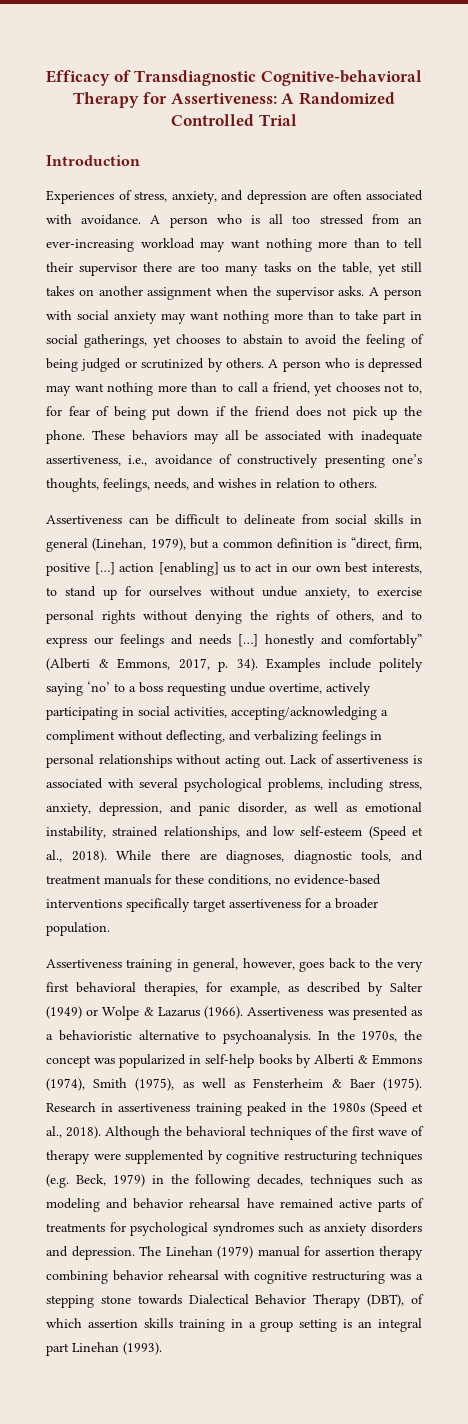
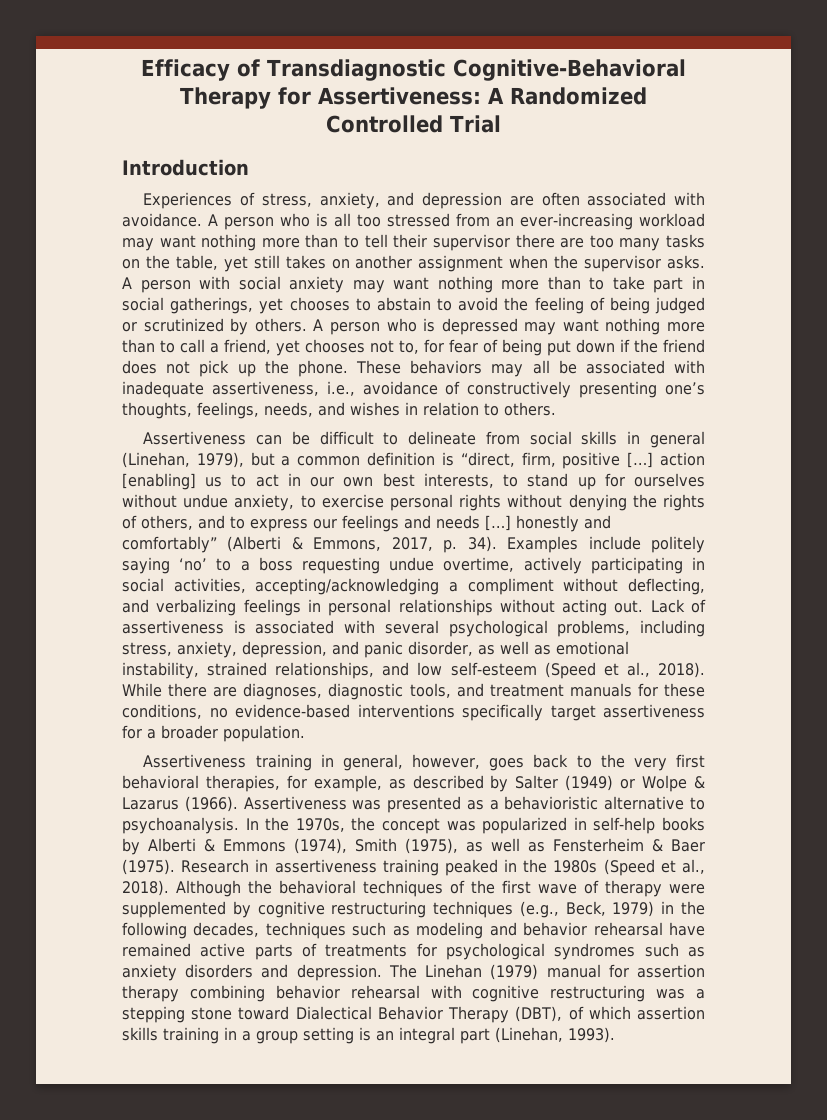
- Efficacy of Transdiagnostic Cognitive-behavioral Therapy for Assertiveness: A Randomized Controlled Trial
+ Efficacy of Transdiagnostic Cognitive-Behavioral Therapy for Assertiveness: A Randomized Controlled Trial
- Although the behavioral techniques of the first wave of therapy were supplemented by cognitive restructuring techniques (e.g. Beck, 1979) in the following decades, techniques such as modeling and behavior rehearsal have remained active parts of treatments for psychological syndromes such as anxiety disorders and depression.
+ Although the behavioral techniques of the first wave of therapy were supplemented by cognitive restructuring techniques (e.g., Beck, 1979) in the following decades, techniques such as modeling and behavior rehearsal have remained active parts of treatments for psychological syndromes such as anxiety disorders and depression.
- The Linehan (1979) manual for assertion therapy combining behavior rehearsal with cognitive restructuring was a stepping stone towards Dialectical Behavior Therapy (DBT), of which assertion skills training in a group setting is an integral part Linehan (1993).
+ The Linehan (1979) manual for assertion therapy combining behavior rehearsal with cognitive restructuring was a stepping stone toward Dialectical Behavior Therapy (DBT), of which assertion skills training in a group setting is an integral part (Linehan, 1993).

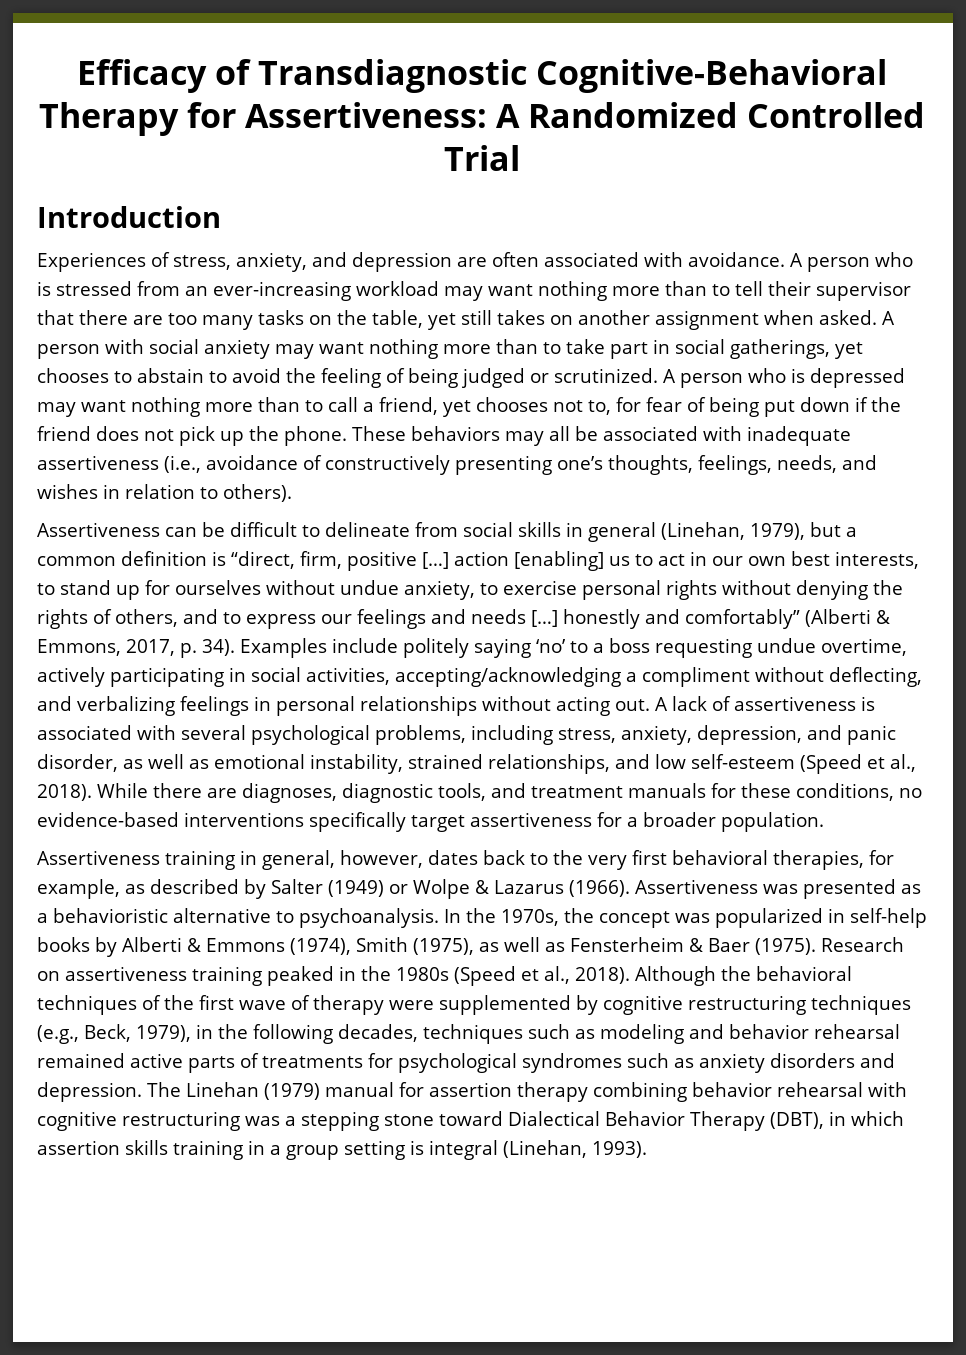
- A person who is all too stressed from an ever-increasing workload may want nothing more than to tell their supervisor there are too many tasks on the table, yet still takes on another assignment when the supervisor asks.
+ A person who is stressed from an ever-increasing workload may want nothing more than to tell their supervisor that there are too many tasks on the table, yet still takes on another assignment when asked.
- A person with social anxiety may want nothing more than to take part in social gatherings, yet chooses to abstain to avoid the feeling of being judged or scrutinized by others.
+ A person with social anxiety may want nothing more than to take part in social gatherings, yet chooses to abstain to avoid the feeling of being judged or scrutinized.
- These behaviors may all be associated with inadequate assertiveness, i.e., avoidance of constructively presenting one’s thoughts, feelings, needs, and wishes in relation to others.
+ These behaviors may all be associated with inadequate assertiveness (i.e., avoidance of constructively presenting one’s thoughts, feelings, needs, and wishes in relation to others).
- Lack of assertiveness is associated with several psychological problems, including stress, anxiety, depression, and panic disorder, as well as emotional instability, strained relationships, and low self-esteem (Speed et al., 2018).
+ A lack of assertiveness is associated with several psychological problems, including stress, anxiety, depression, and panic disorder, as well as emotional instability, strained relationships, and low self-esteem (Speed et al., 2018).
- Assertiveness training in general, however, goes back to the very first behavioral therapies, for example, as described by Salter (1949) or Wolpe & Lazarus (1966).
+ Assertiveness training in general, however, dates back to the very first behavioral therapies, for example, as described by Salter (1949) or Wolpe & Lazarus (1966).
- Research in assertiveness training peaked in the 1980s (Speed et al., 2018).
+ Research on assertiveness training peaked in the 1980s (Speed et al., 2018).
- Although the behavioral techniques of the first wave of therapy were supplemented by cognitive restructuring techniques (e.g., Beck, 1979) in the following decades, techniques such as modeling and behavior rehearsal have remained active parts of treatments for psychological syndromes such as anxiety disorders and depression.
+ Although the behavioral techniques of the first wave of therapy were supplemented by cognitive restructuring techniques (e.g., Beck, 1979), in the following decades, techniques such as modeling and behavior rehearsal remained active parts of treatments for psychological syndromes such as anxiety disorders and depression.
- The Linehan (1979) manual for assertion therapy combining behavior rehearsal with cognitive restructuring was a stepping stone toward Dialectical Behavior Therapy (DBT), of which assertion skills training in a group setting is an integral part (Linehan, 1993).
+ The Linehan (1979) manual for assertion therapy combining behavior rehearsal with cognitive restructuring was a stepping stone toward Dialectical Behavior Therapy (DBT), in which assertion skills training in a group setting is integral (Linehan, 1993).

